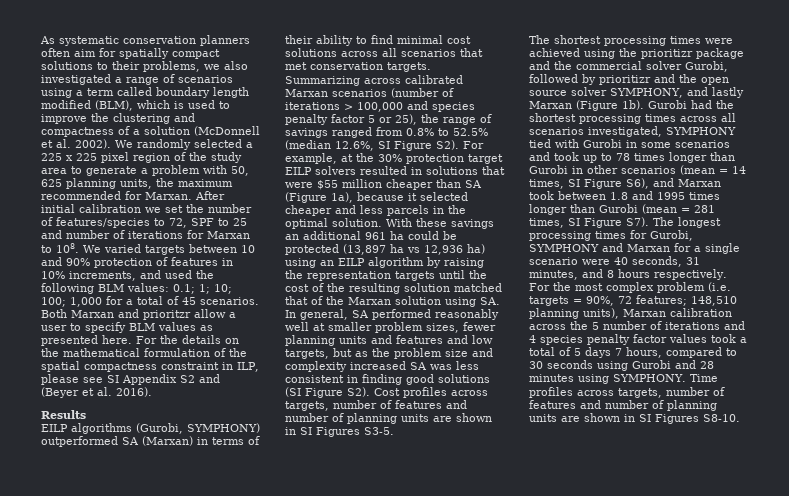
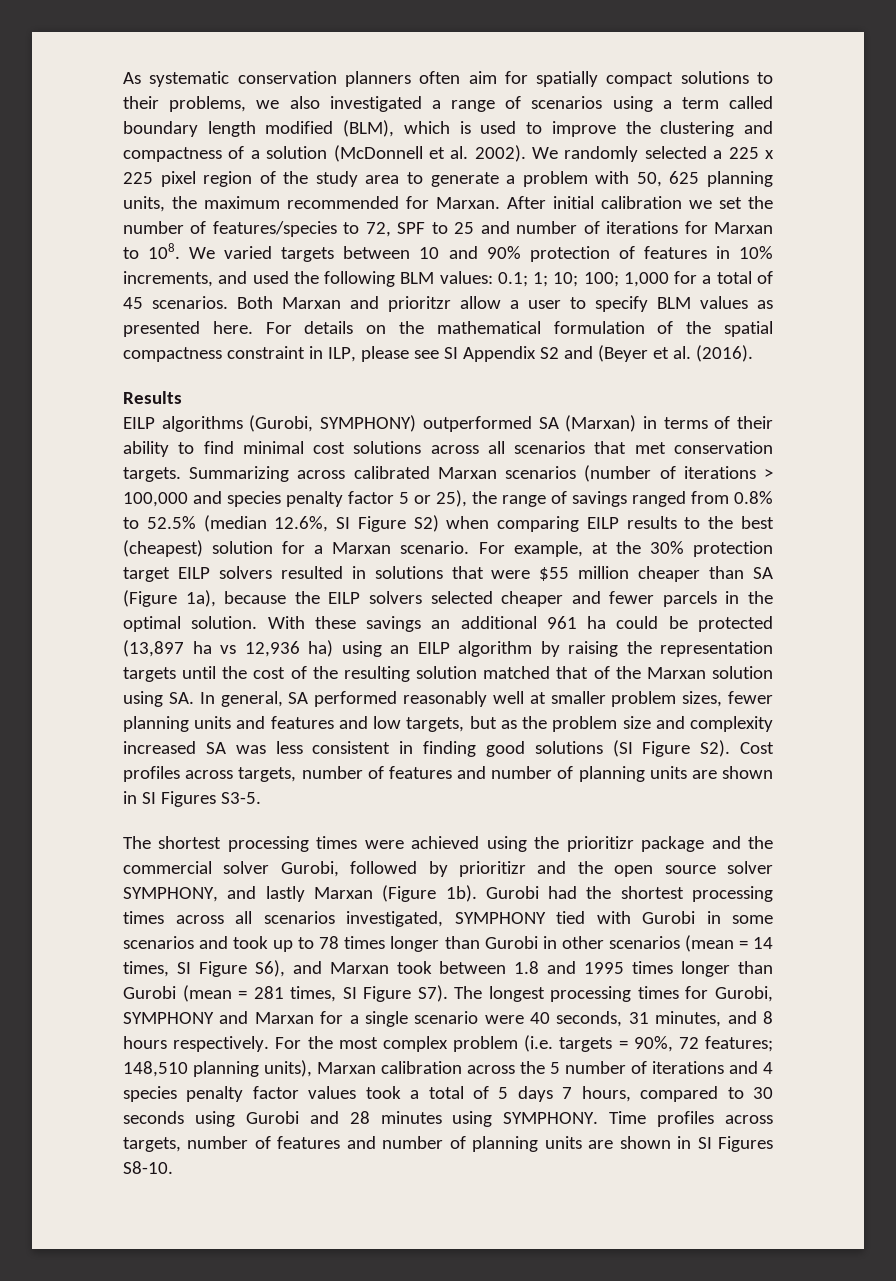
- For the details on the mathematical formulation of the spatial compactness constraint in ILP, please see SI Appendix S2 and (Beyer et al. 2016).
+ For details on the mathematical formulation of the spatial compactness constraint in ILP, please see SI Appendix S2 and (Beyer et al. (2016).
- Summarizing across calibrated Marxan scenarios (number of iterations > 100,000 and species penalty factor 5 or 25), the range of savings ranged from 0.8% to 52.5% (median 12.6%, SI Figure S2). For example, at the 30% protection target EILP solvers resulted in solutions that were $55 million cheaper than SA (Figure 1a), because it selected cheaper and less parcels in the optimal solution.
+ Summarizing across calibrated Marxan scenarios (number of iterations > 100,000 and species penalty factor 5 or 25), the range of savings ranged from 0.8% to 52.5% (median 12.6%, SI Figure S2) when comparing EILP results to the best (cheapest) solution for a Marxan scenario. For example, at the 30% protection target EILP solvers resulted in solutions that were $55 million cheaper than SA (Figure 1a), because the EILP solvers selected cheaper and fewer parcels in the optimal solution.

